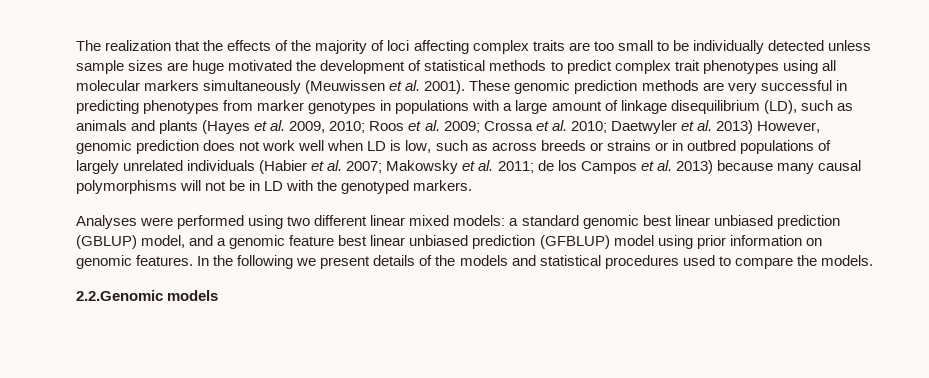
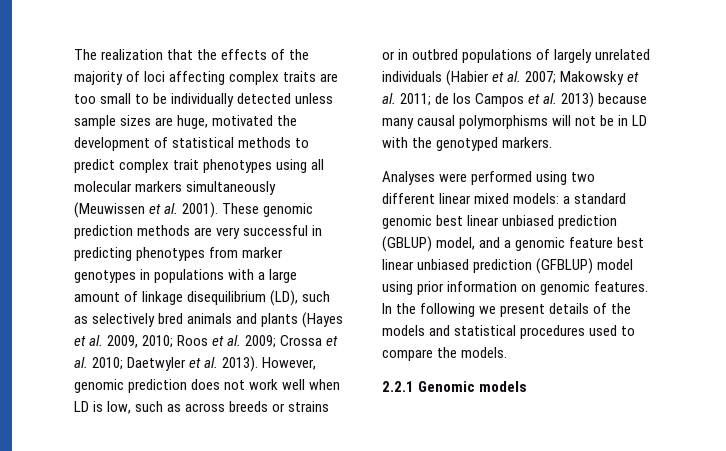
- The realization that the effects of the majority of loci affecting complex traits are too small to be individually detected unless sample sizes are huge motivated the development of statistical methods to predict complex trait phenotypes using all molecular markers simultaneously (Meuwissen et al. 2001).
+ The realization that the effects of the majority of loci affecting complex traits are too small to be individually detected unless sample sizes are huge, motivated the development of statistical methods to predict complex trait phenotypes using all molecular markers simultaneously (Meuwissen et al. 2001).
- These genomic prediction methods are very successful in predicting phenotypes from marker genotypes in populations with a large amount of linkage disequilibrium (LD), such as animals and plants (Hayes et al. 2009, 2010;
+ These genomic prediction methods are very successful in predicting phenotypes from marker genotypes in populations with a large amount of linkage disequilibrium (LD), such as selectively bred animals and plants (Hayes et al. 2009, 2010;
- Daetwyler et al. 2013) However, genomic prediction does not work well when LD is low, such as across breeds or strains or in outbred populations of largely unrelated individuals (Habier et al. 2007;
+ Daetwyler et al. 2013). However, genomic prediction does not work well when LD is low, such as across breeds or strains or in outbred populations of largely unrelated individuals (Habier et al. 2007;
- 2.2.Genomic models
+ 2.2.1 Genomic models

